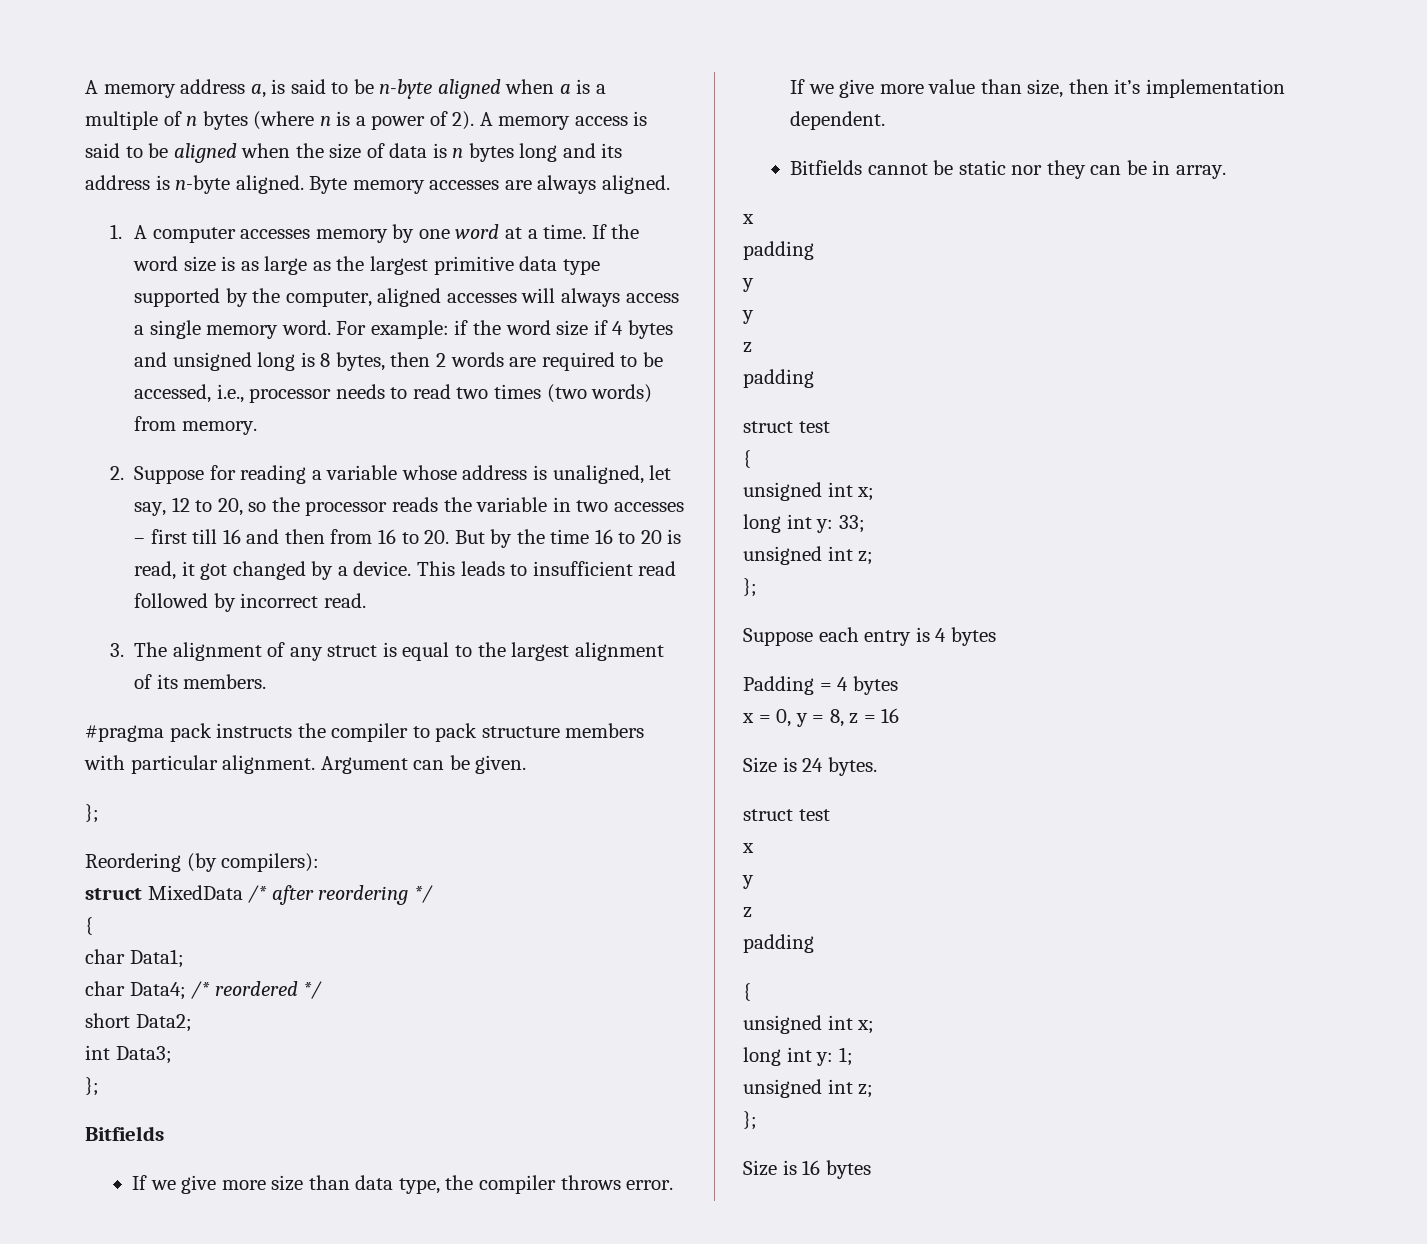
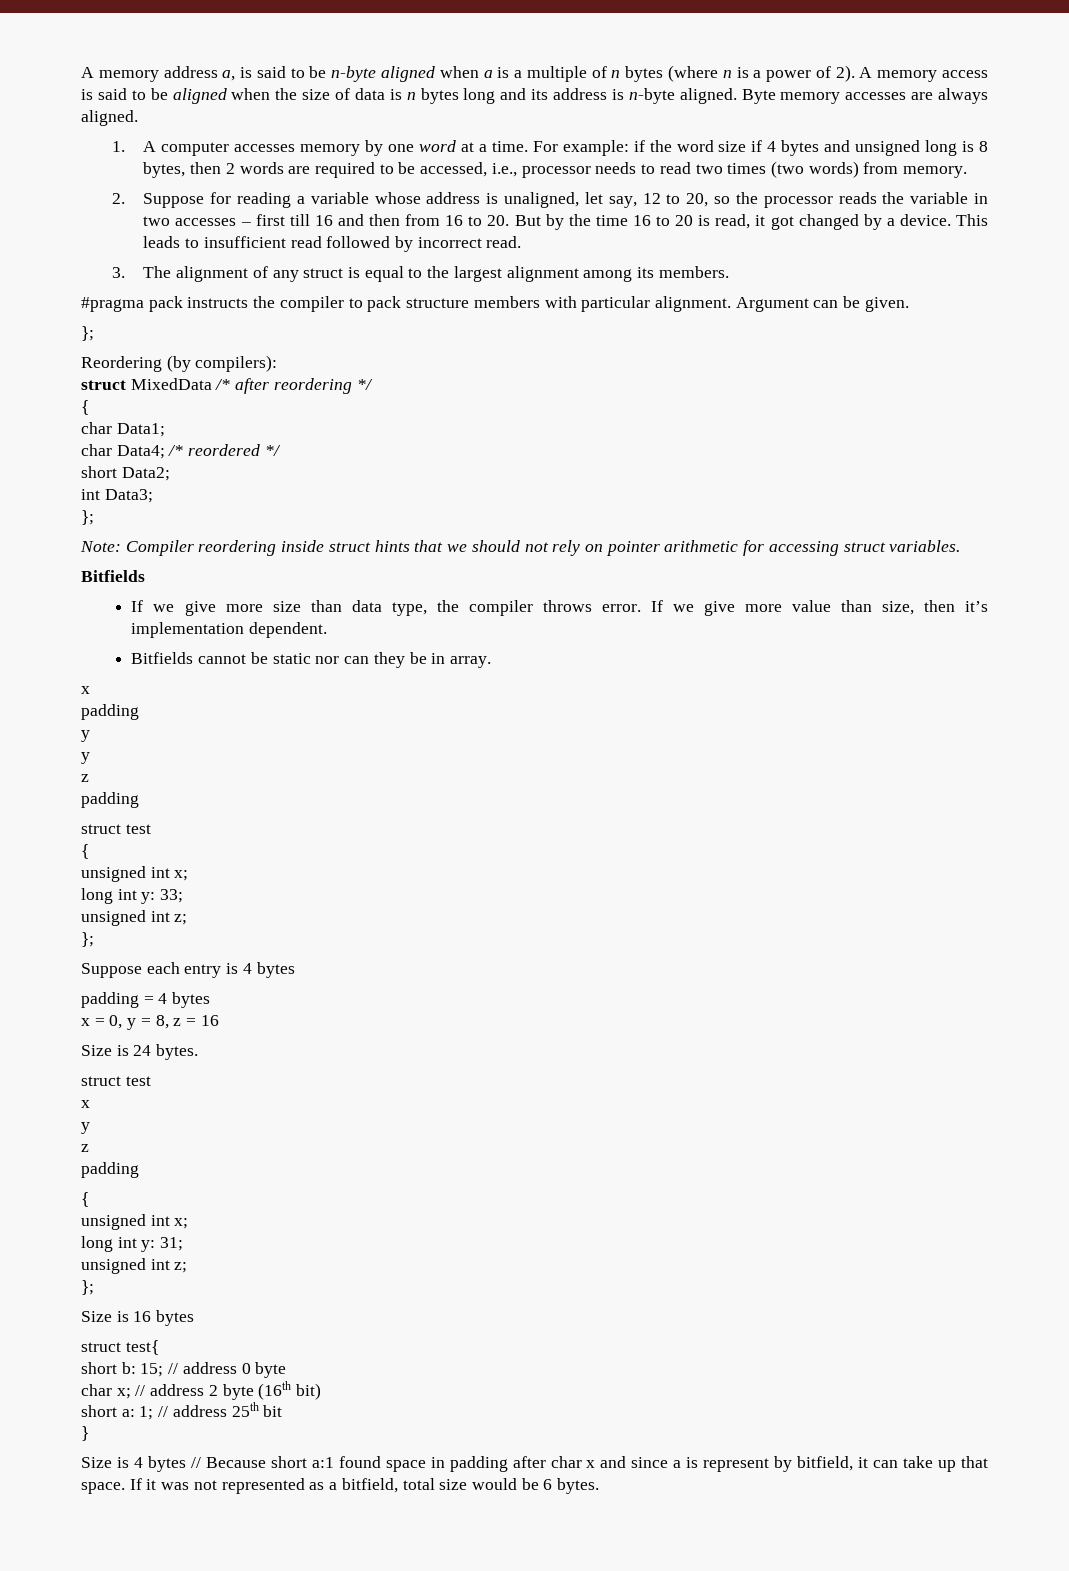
- If the word size is as large as the largest primitive data type supported by the computer, aligned accesses will always access a single memory word.
- 3. The alignment of any struct is equal to the largest alignment of its members.
+ 3. The alignment of any struct is equal to the largest alignment among its members.
+ Note: Compiler reordering inside struct hints that we should not rely on pointer arithmetic for accessing struct variables.
- Bitfields cannot be static nor they can be in array.
+ Bitfields cannot be static nor can they be in array.
- Padding = 4 bytes
+ padding = 4 bytes
- long int y: 1;
+ long int y: 31;
+ struct test{
+ short b: 15; // address 0 byte
+ char x; // address 2 byte (16th bit)
+ short a: 1; // address 25th bit
+ }
+ Size is 4 bytes // Because short a:1 found space in padding after char x and since a is represent by bitfield, it can take up that space. If it was not represented as a bitfield, total size would be 6 bytes.

